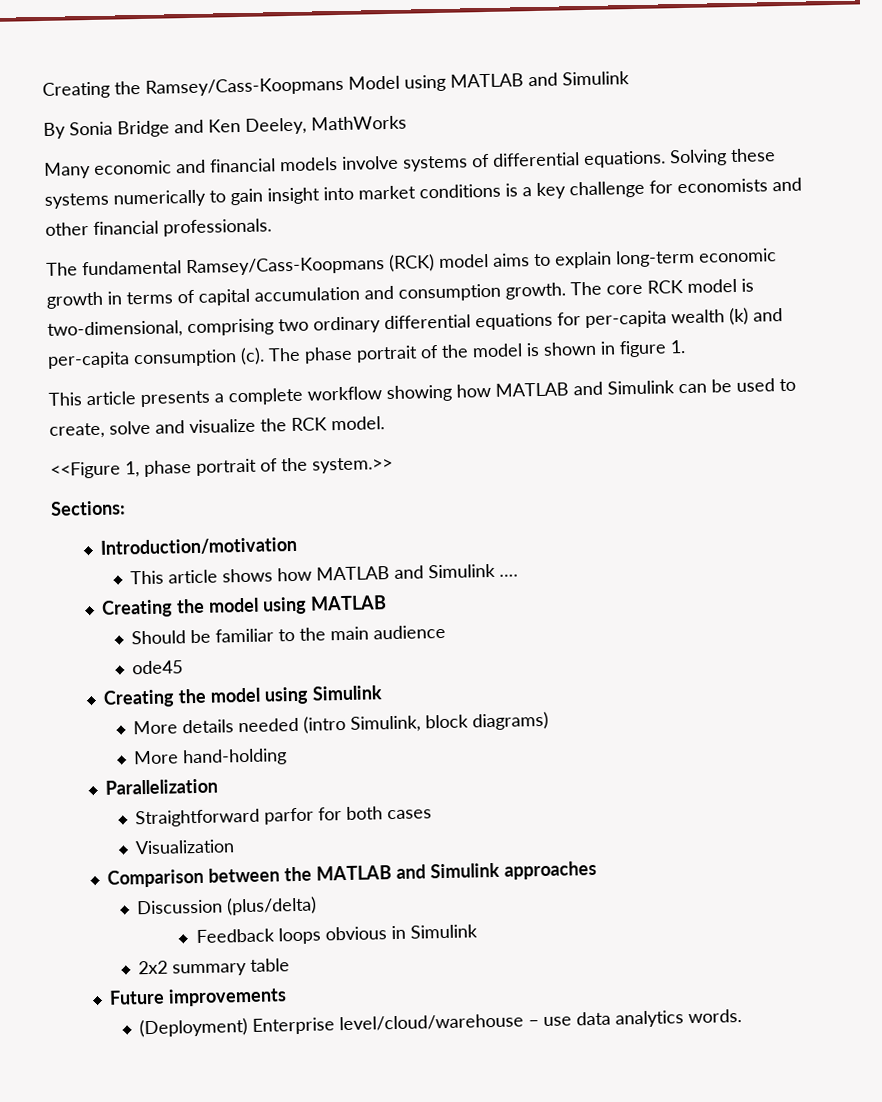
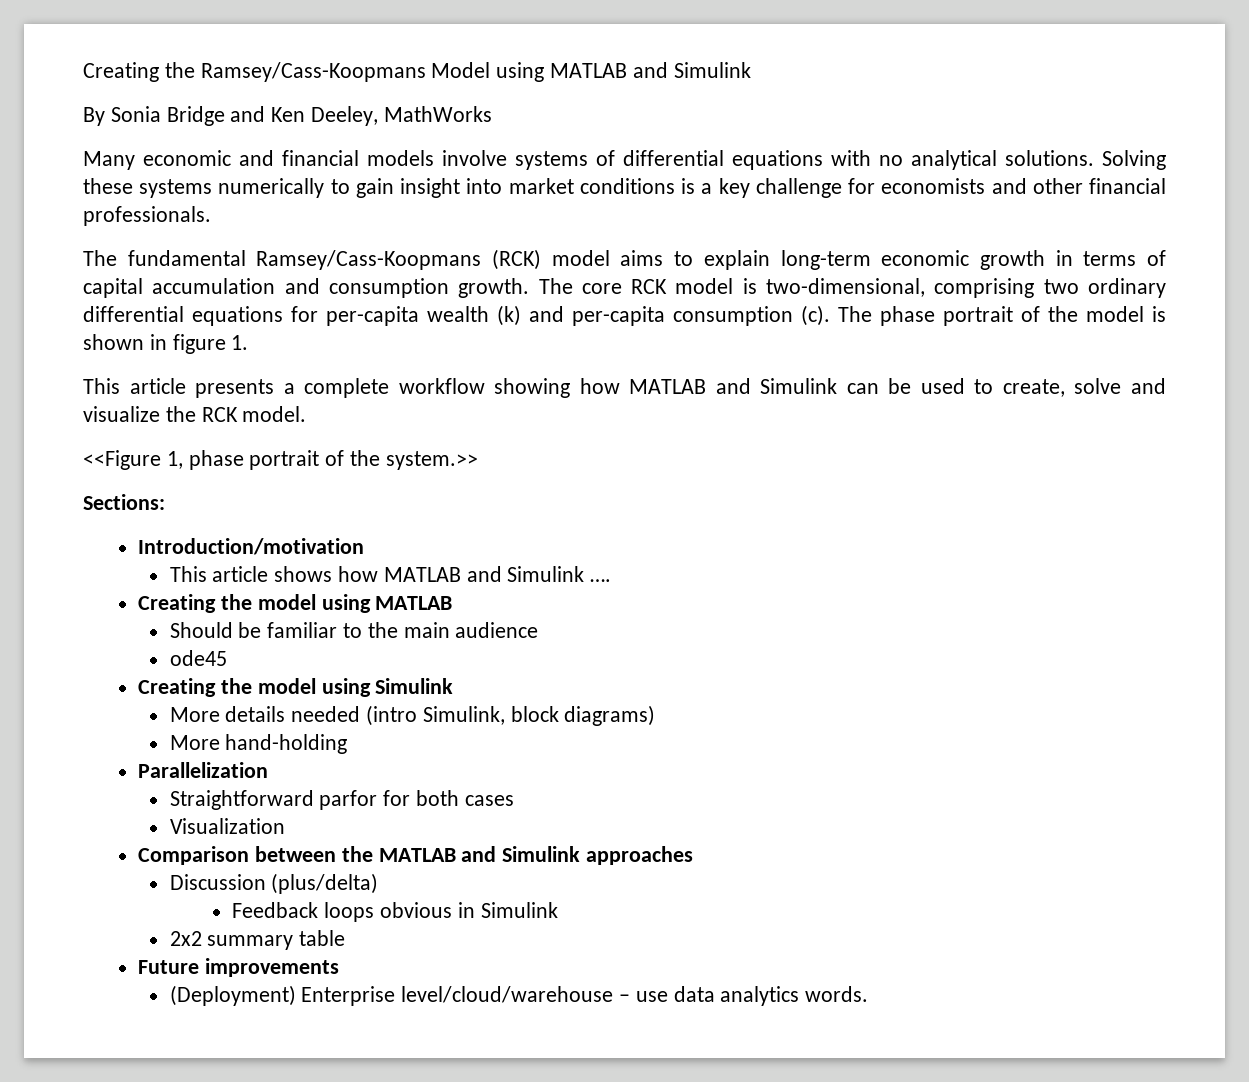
- Many economic and financial models involve systems of differential equations.
+ Many economic and financial models involve systems of differential equations with no analytical solutions.

